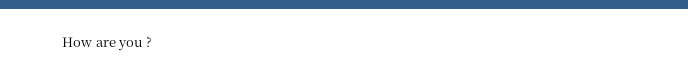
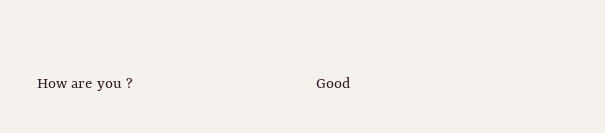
+ Good

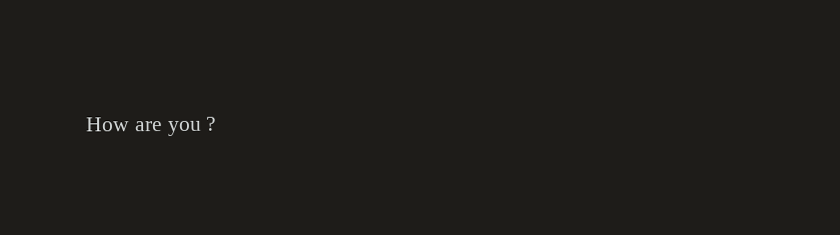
- Good

